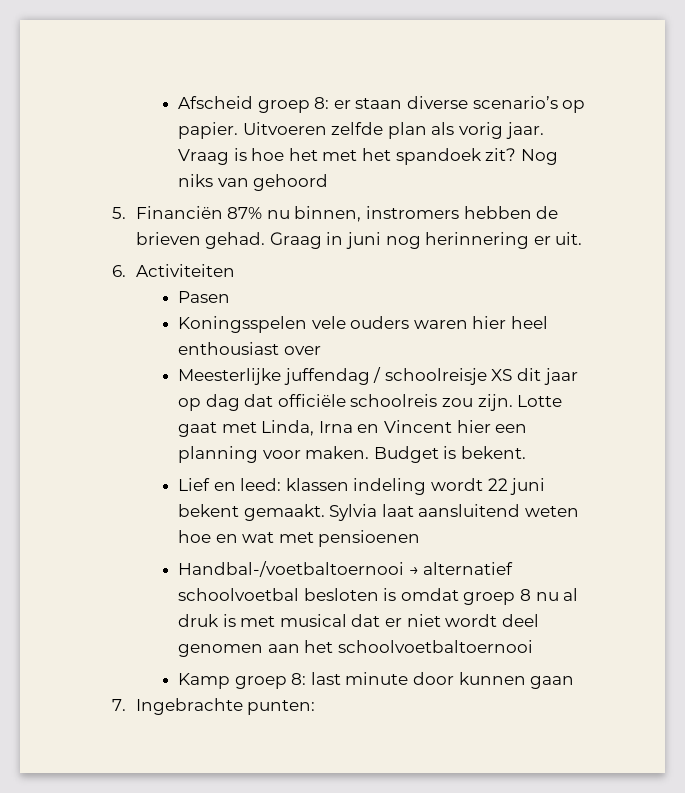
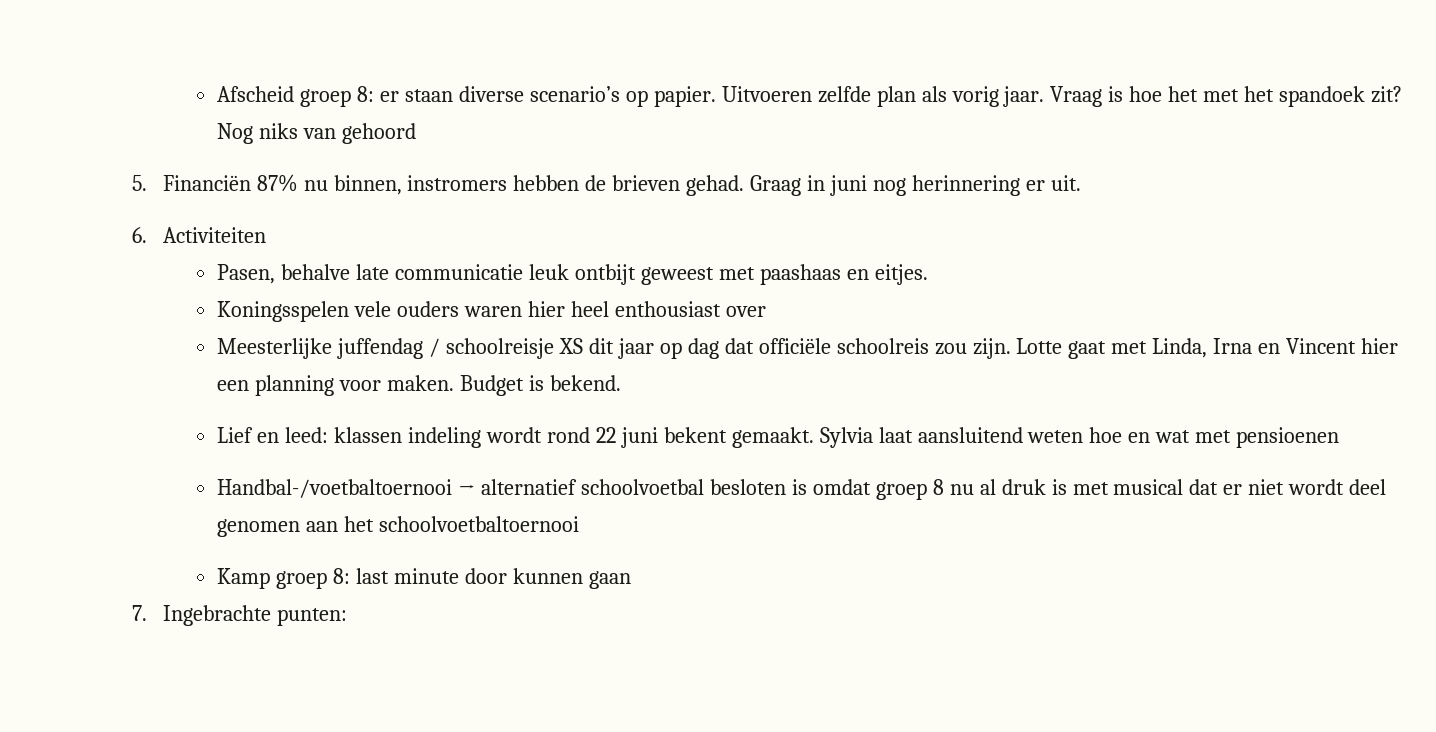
- Pasen
+ Pasen, behalve late communicatie leuk ontbijt geweest met paashaas en eitjes.
- Budget is bekent.
+ Budget is bekend.
- Lief en leed: klassen indeling wordt 22 juni bekent gemaakt.
+ Lief en leed: klassen indeling wordt rond 22 juni bekent gemaakt.

